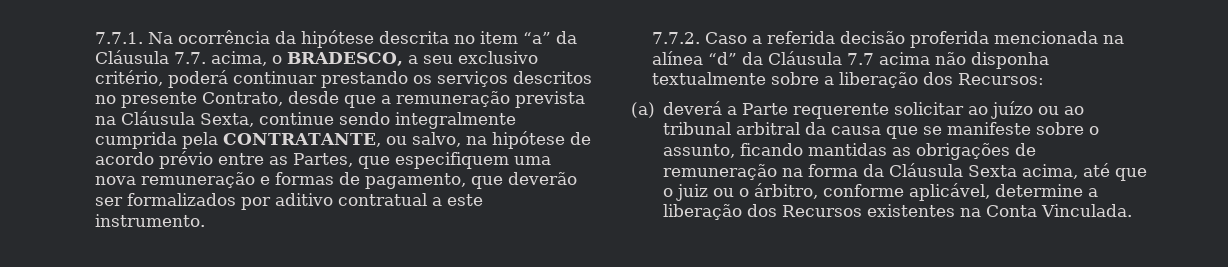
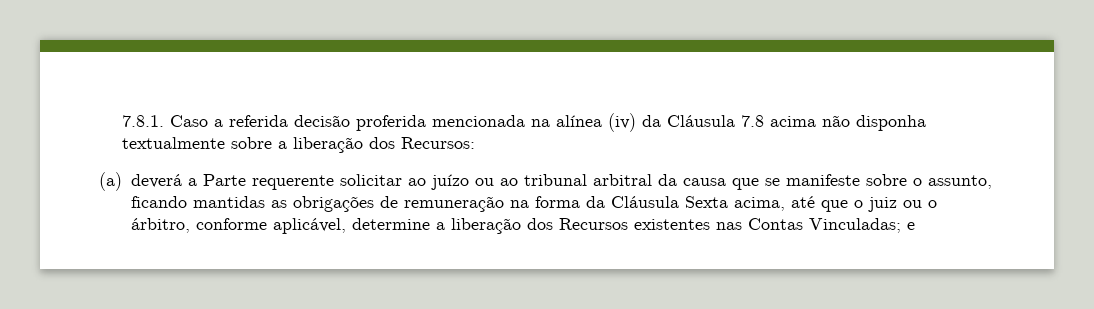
- 7.7.1. Na ocorrência da hipótese descrita no item “a” da Cláusula 7.7. acima, o BRADESCO, a seu exclusivo critério, poderá continuar prestando os serviços descritos no presente Contrato, desde que a remuneração prevista na Cláusula Sexta, continue sendo integralmente cumprida pela CONTRATANTE, ou salvo, na hipótese de acordo prévio entre as Partes, que especifiquem uma nova remuneração e formas de pagamento, que deverão ser formalizados por aditivo contratual a este instrumento.
- 7.7.2. Caso a referida decisão proferida mencionada na alínea “d” da Cláusula 7.7 acima não disponha textualmente sobre a liberação dos Recursos:
+ 7.8.1. Caso a referida decisão proferida mencionada na alínea (iv) da Cláusula 7.8 acima não disponha textualmente sobre a liberação dos Recursos:
- (a) deverá a Parte requerente solicitar ao juízo ou ao tribunal arbitral da causa que se manifeste sobre o assunto, ficando mantidas as obrigações de remuneração na forma da Cláusula Sexta acima, até que o juiz ou o árbitro, conforme aplicável, determine a liberação dos Recursos existentes na Conta Vinculada.
+ (a) deverá a Parte requerente solicitar ao juízo ou ao tribunal arbitral da causa que se manifeste sobre o assunto, ficando mantidas as obrigações de remuneração na forma da Cláusula Sexta acima, até que o juiz ou o árbitro, conforme aplicável, determine a liberação dos Recursos existentes nas Contas Vinculadas; e

